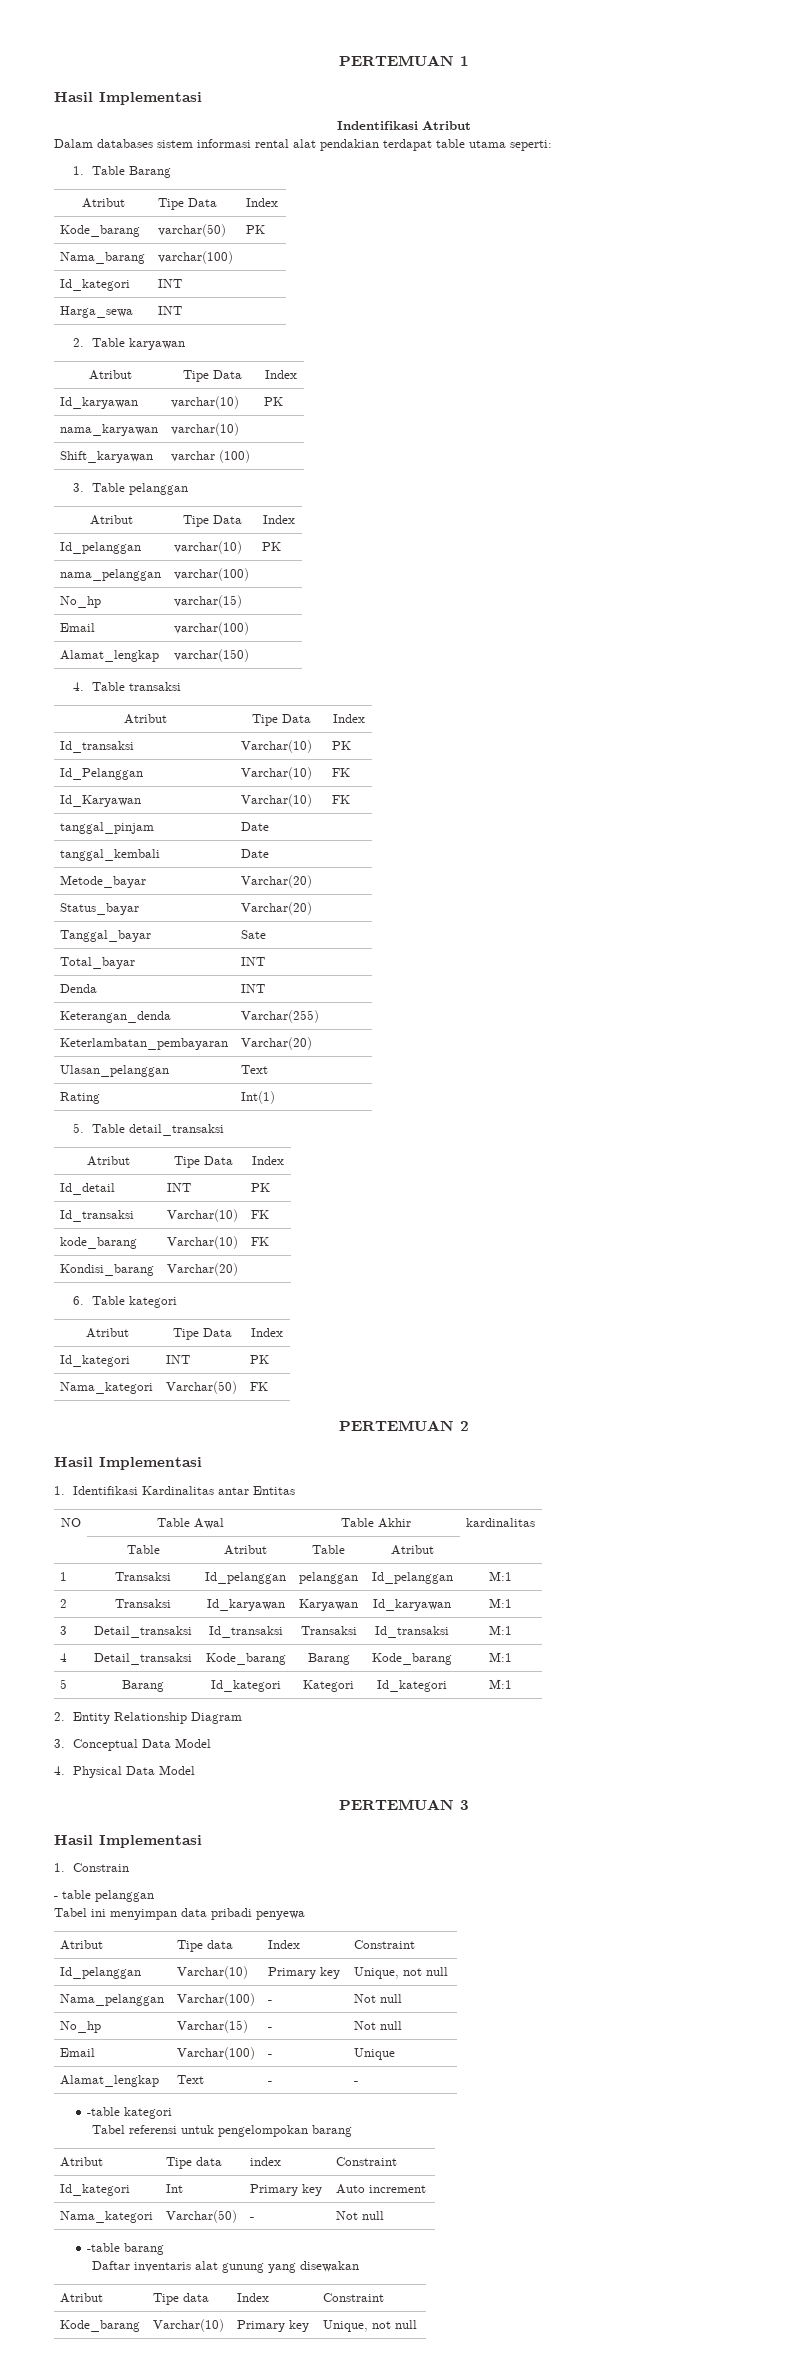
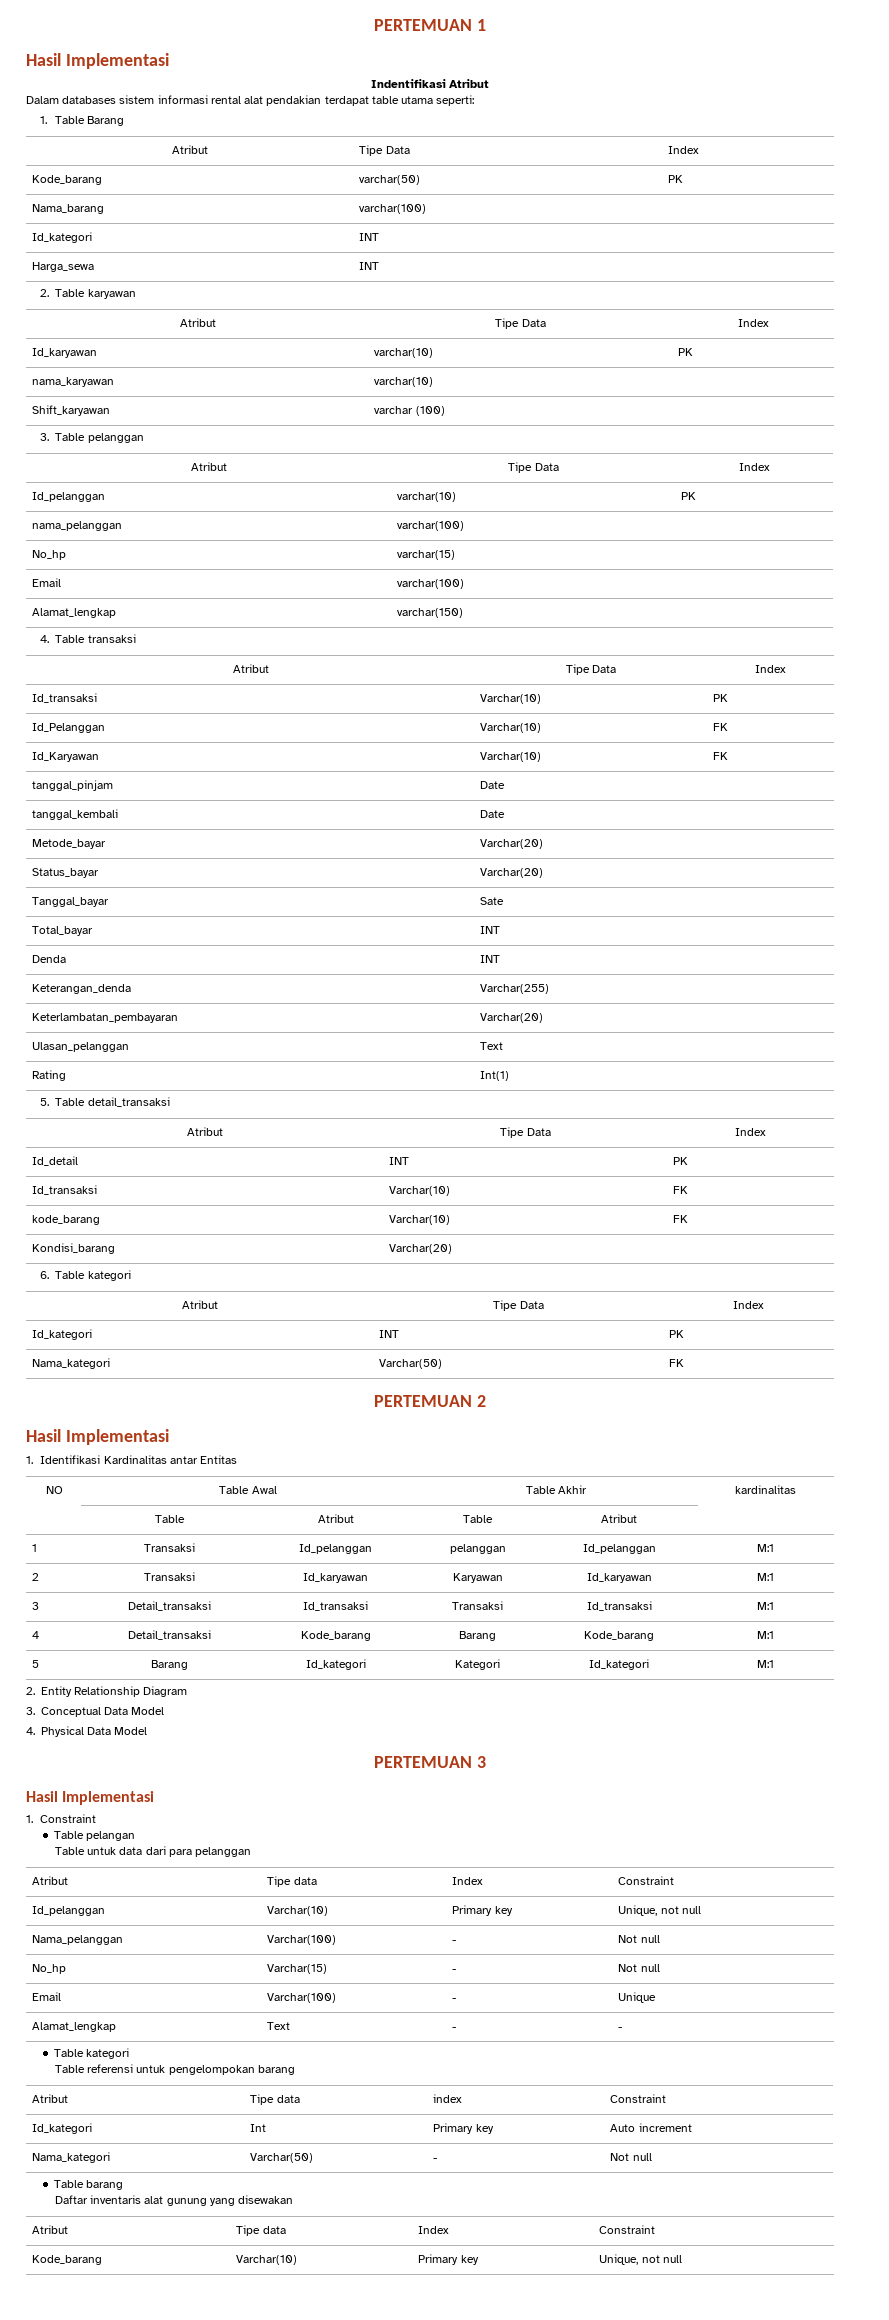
- 1. Constrain
- - table pelanggan
- Tabel ini menyimpan data pribadi penyewa
+ 1. Constraint
+ Table pelangan
+ Table untuk data dari para pelanggan
  Alamat_lengkap | Text | - | -
- -table kategori
- Tabel referensi untuk pengelompokan barang
+ Table kategori
+ Table referensi untuk pengelompokan barang
- -table barang
+ Table barang

